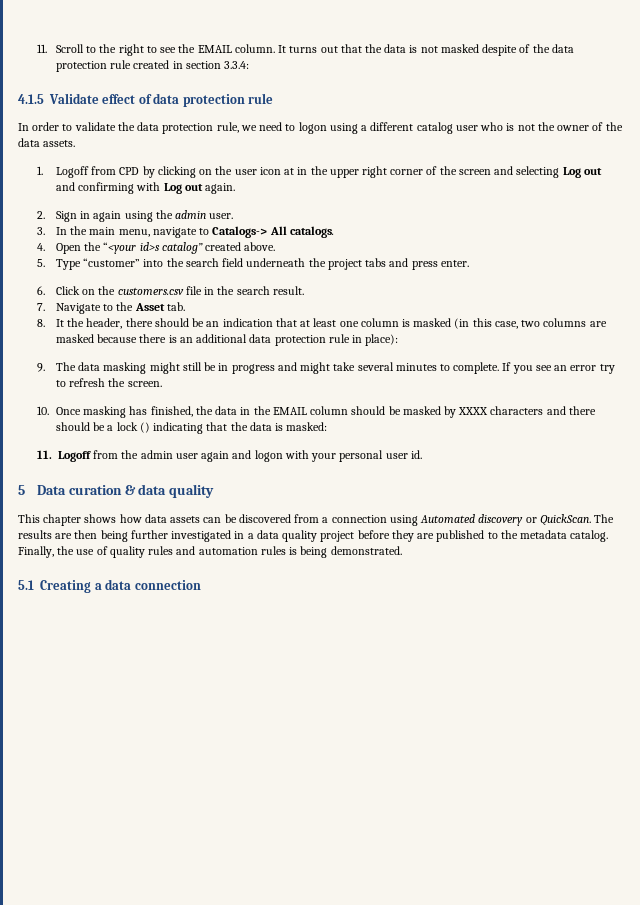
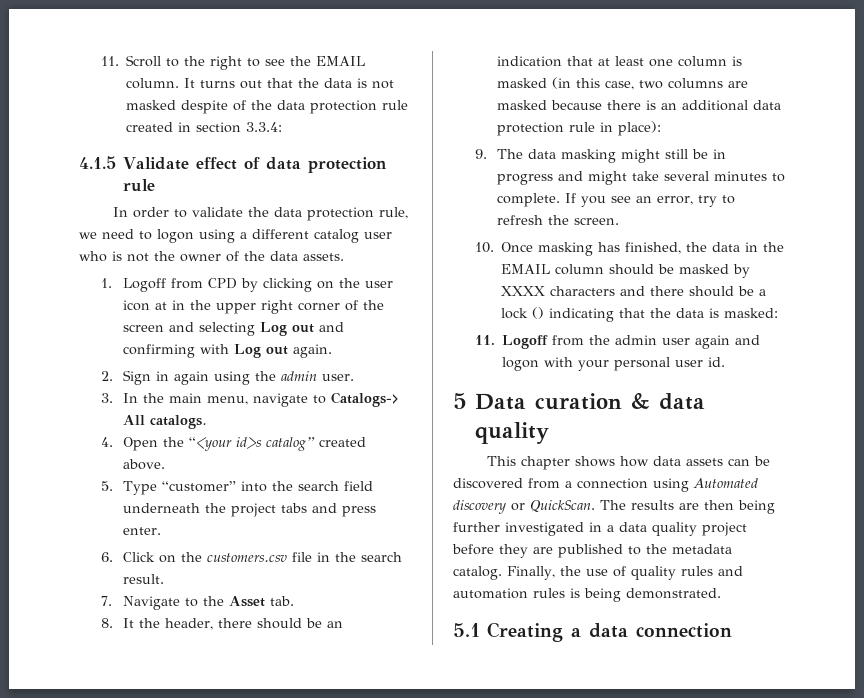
- If you see an error try to refresh the screen.
+ If you see an error, try to refresh the screen.

